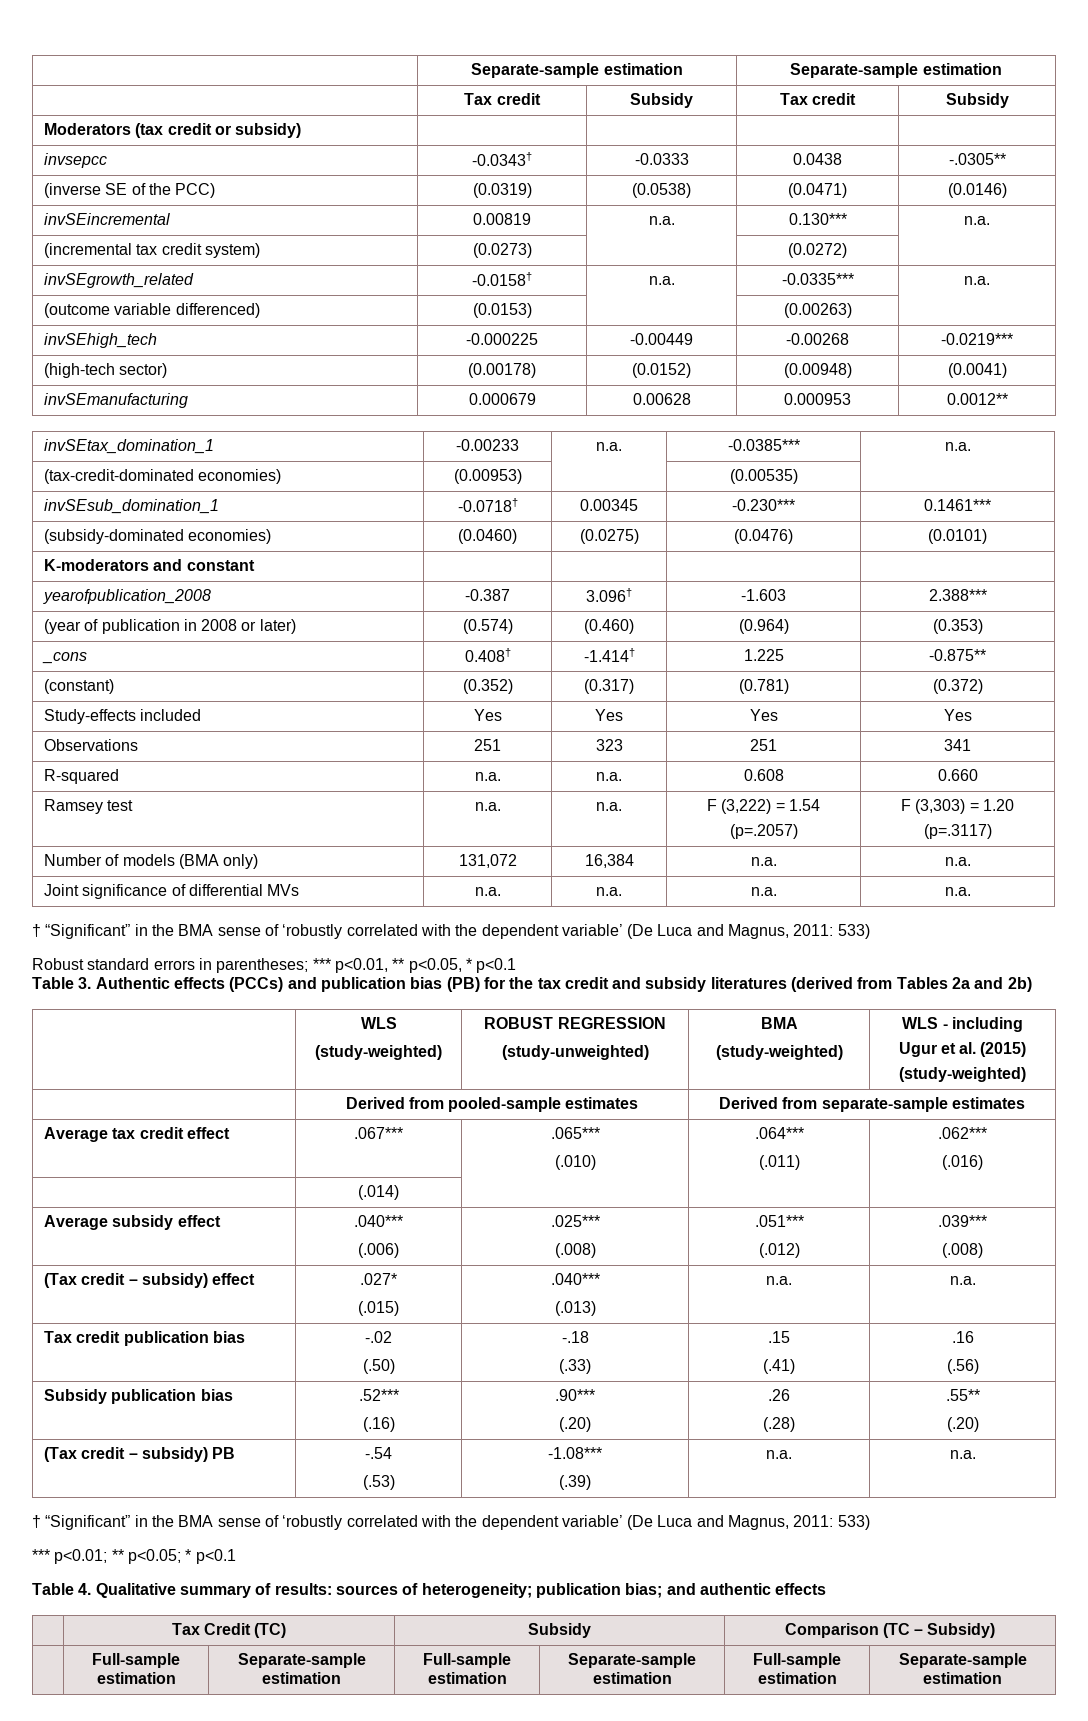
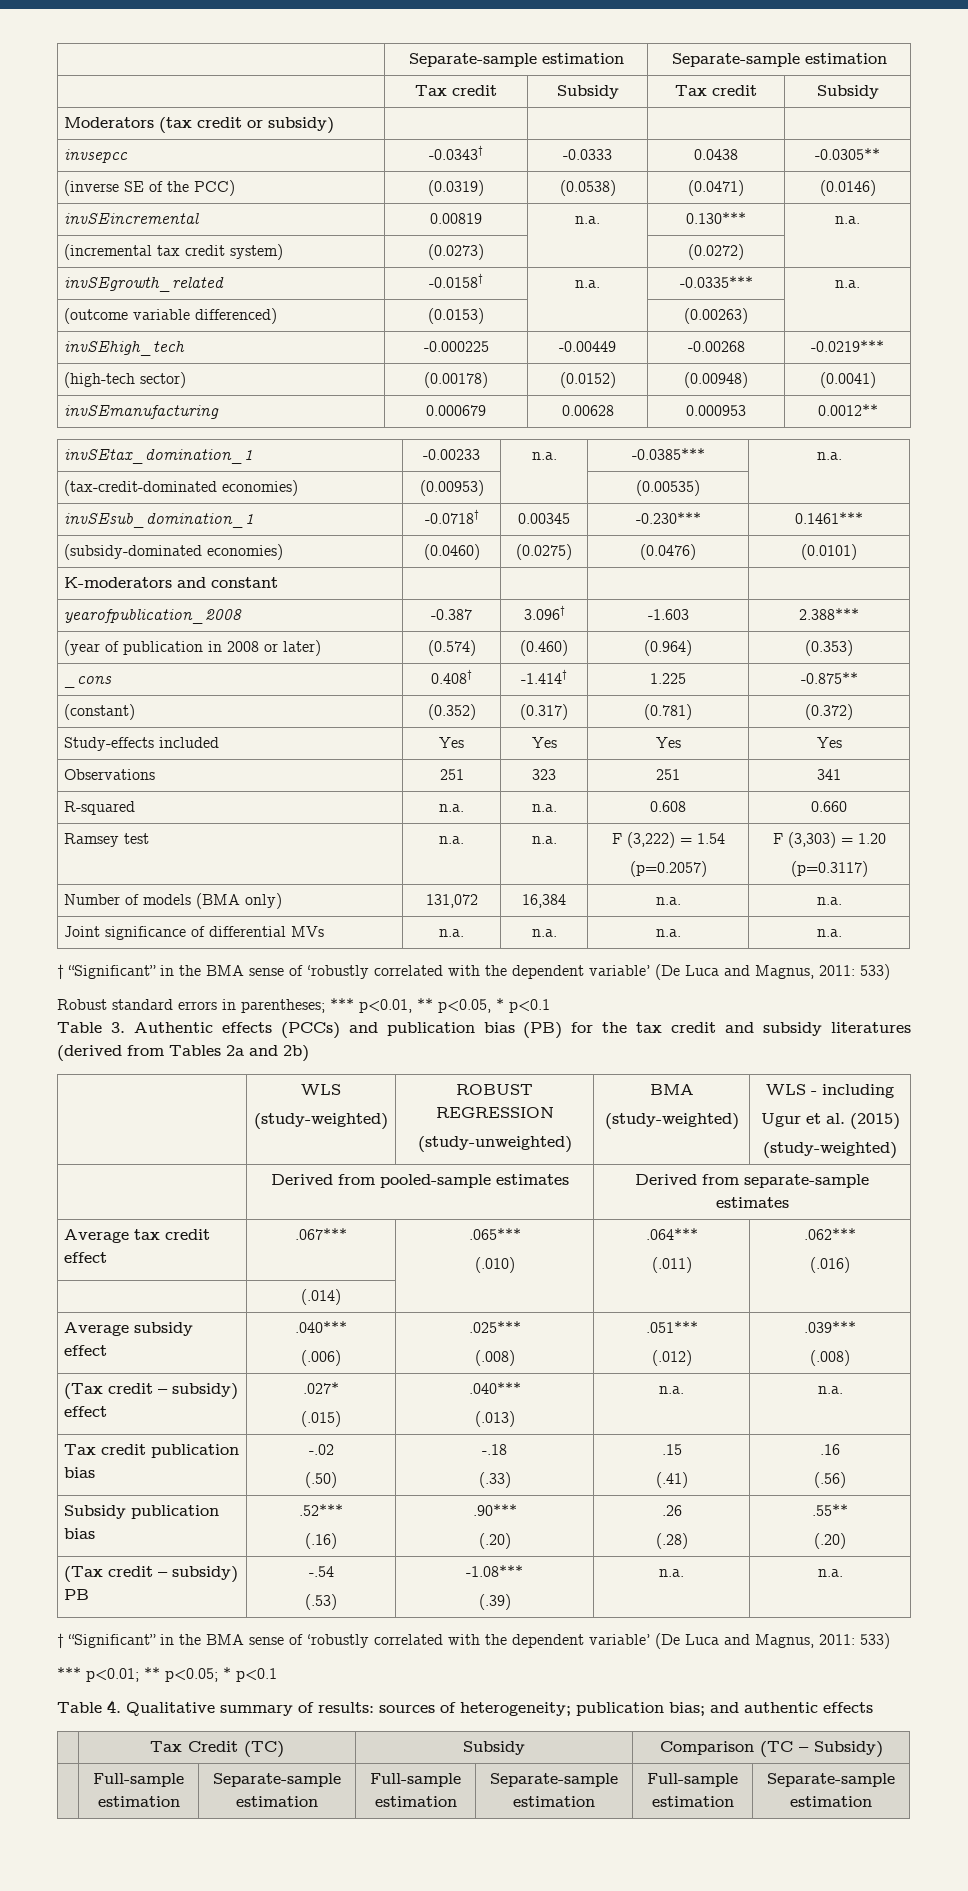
- invsepcc | -0.0343† | -0.0333 | 0.0438 | -.0305**
+ invsepcc | -0.0343† | -0.0333 | 0.0438 | -0.0305**
  Ramsey test | n.a. | n.a. | F (3,222) = 1.54
- (p=.2057) | F (3,303) = 1.20
- (p=.3117)
+ (p=0.2057) | F (3,303) = 1.20
+ (p=0.3117)

